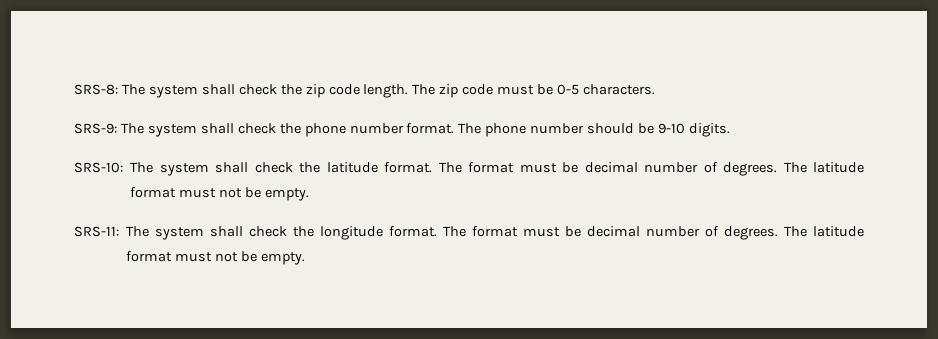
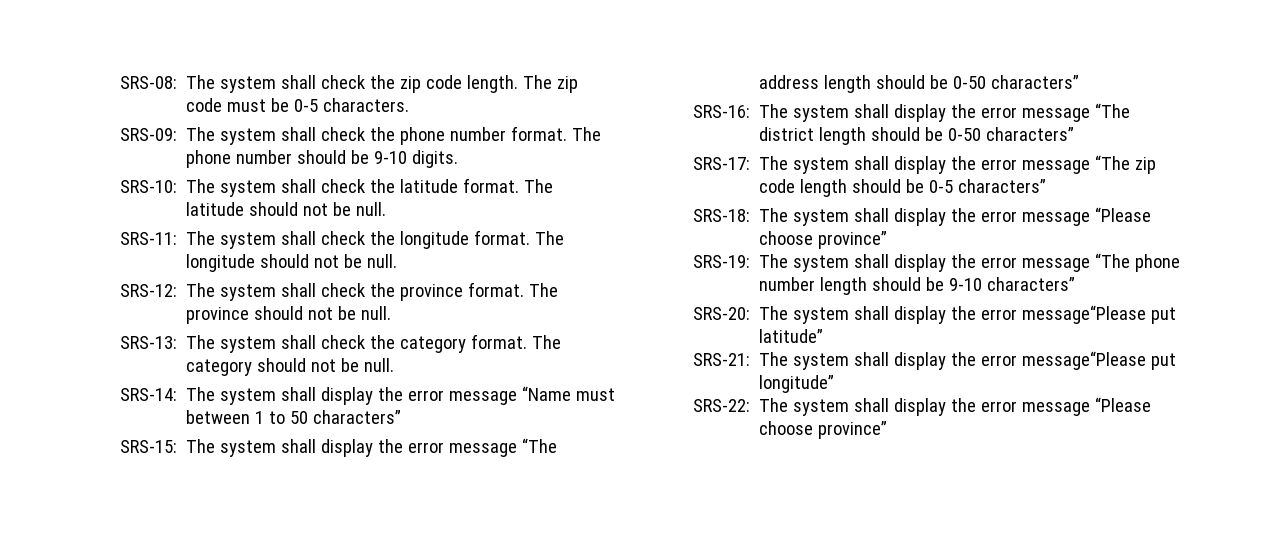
- SRS-8: The system shall check the zip code length.
+ SRS-08: The system shall check the zip code length.
- SRS-9: The system shall check the phone number format.
+ SRS-09: The system shall check the phone number format.
- SRS-10: The system shall check the latitude format. The format must be decimal number of degrees. The latitude format must not be empty.
+ SRS-10: The system shall check the latitude format. The latitude should not be null.
- SRS-11: The system shall check the longitude format. The format must be decimal number of degrees. The latitude format must not be empty.
+ SRS-11: The system shall check the longitude format. The longitude should not be null.
+ SRS-12: The system shall check the province format. The province should not be null.
+ SRS-13: The system shall check the category format. The category should not be null.
+ SRS-14: The system shall display the error message “Name must between 1 to 50 characters”
+ SRS-15: The system shall display the error message “The address length should be 0-50 characters”
+ SRS-16: The system shall display the error message “The district length should be 0-50 characters”
+ SRS-17: The system shall display the error message “The zip code length should be 0-5 characters”
+ SRS-18: The system shall display the error message “Please choose province”
+ SRS-19: The system shall display the error message “The phone number length should be 9-10 characters”
+ SRS-20: The system shall display the error message“Please put latitude”
+ SRS-21: The system shall display the error message“Please put longitude”
+ SRS-22: The system shall display the error message “Please choose province”

